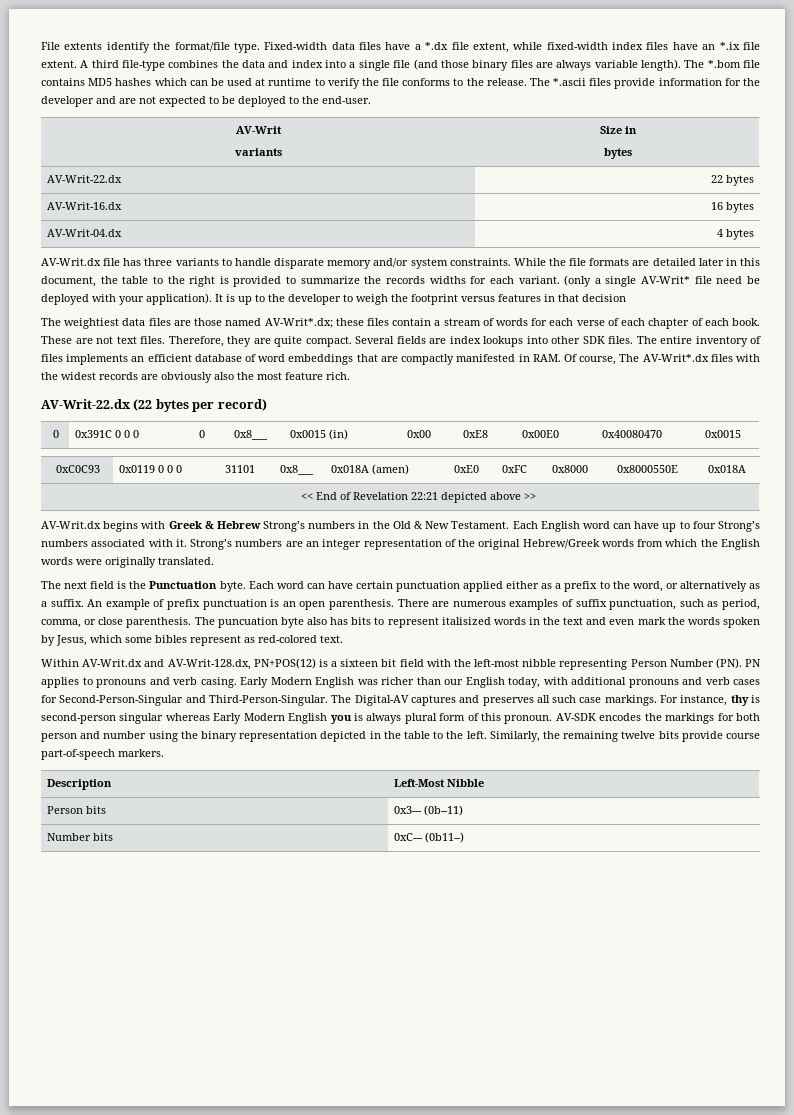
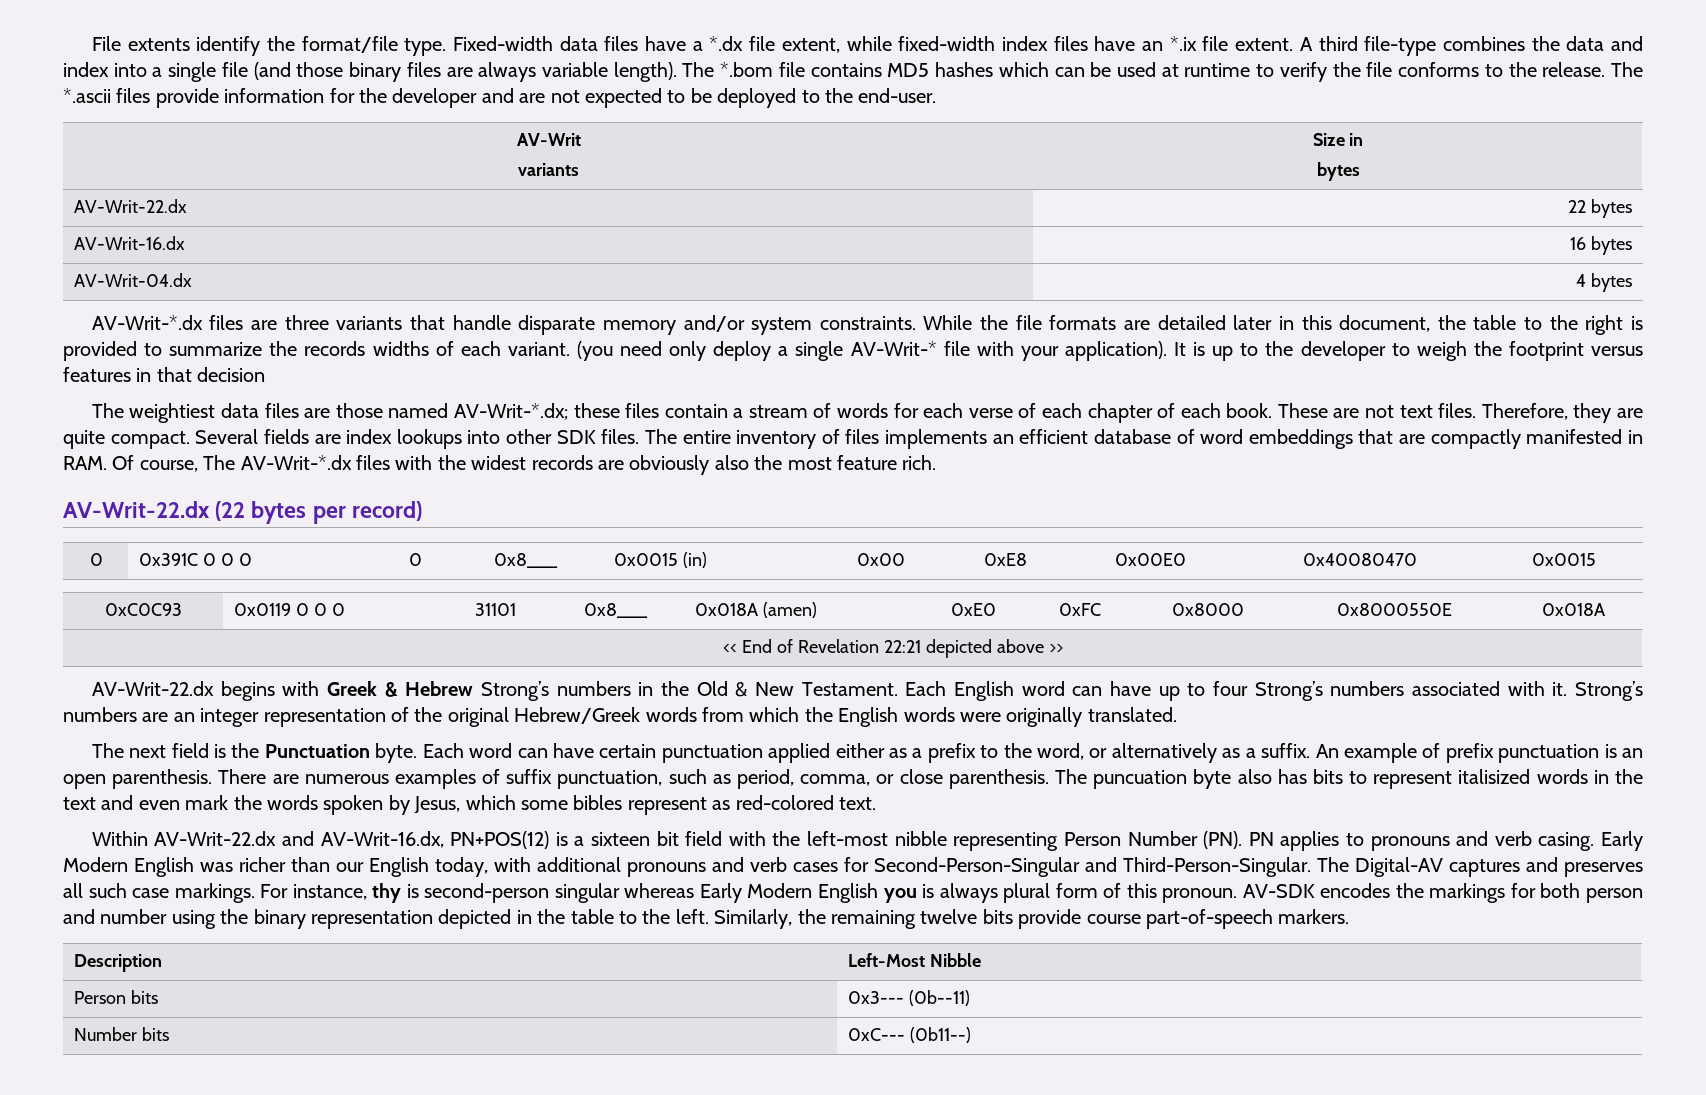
- AV-Writ.dx file has three variants to handle disparate memory and/or system constraints.
+ AV-Writ-*.dx files are three variants that handle disparate memory and/or system constraints.
- While the file formats are detailed later in this document, the table to the right is provided to summarize the records widths for each variant.
+ While the file formats are detailed later in this document, the table to the right is provided to summarize the records widths of each variant.
- (only a single AV-Writ* file need be deployed with your application).
+ (you need only deploy a single AV-Writ-* file with your application).
- The weightiest data files are those named AV-Writ*.dx; these files contain a stream of words for each verse of each chapter of each book.
+ The weightiest data files are those named AV-Writ-*.dx; these files contain a stream of words for each verse of each chapter of each book.
- The entire inventory of files implements an efficient database of word embeddings that are compactly manifested in RAM. Of course, The AV-Writ*.dx files with the widest records are obviously also the most feature rich.
+ The entire inventory of files implements an efficient database of word embeddings that are compactly manifested in RAM. Of course, The AV-Writ-*.dx files with the widest records are obviously also the most feature rich.
- AV-Writ.dx begins with Greek & Hebrew Strong’s numbers in the Old & New Testament.
+ AV-Writ-22.dx begins with Greek & Hebrew Strong’s numbers in the Old & New Testament.
- Within AV-Writ.dx and AV-Writ-128.dx, PN+POS(12) is a sixteen bit field with the left-most nibble representing Person Number (PN). PN applies to pronouns and verb casing.
+ Within AV-Writ-22.dx and AV-Writ-16.dx, PN+POS(12) is a sixteen bit field with the left-most nibble representing Person Number (PN). PN applies to pronouns and verb casing.

